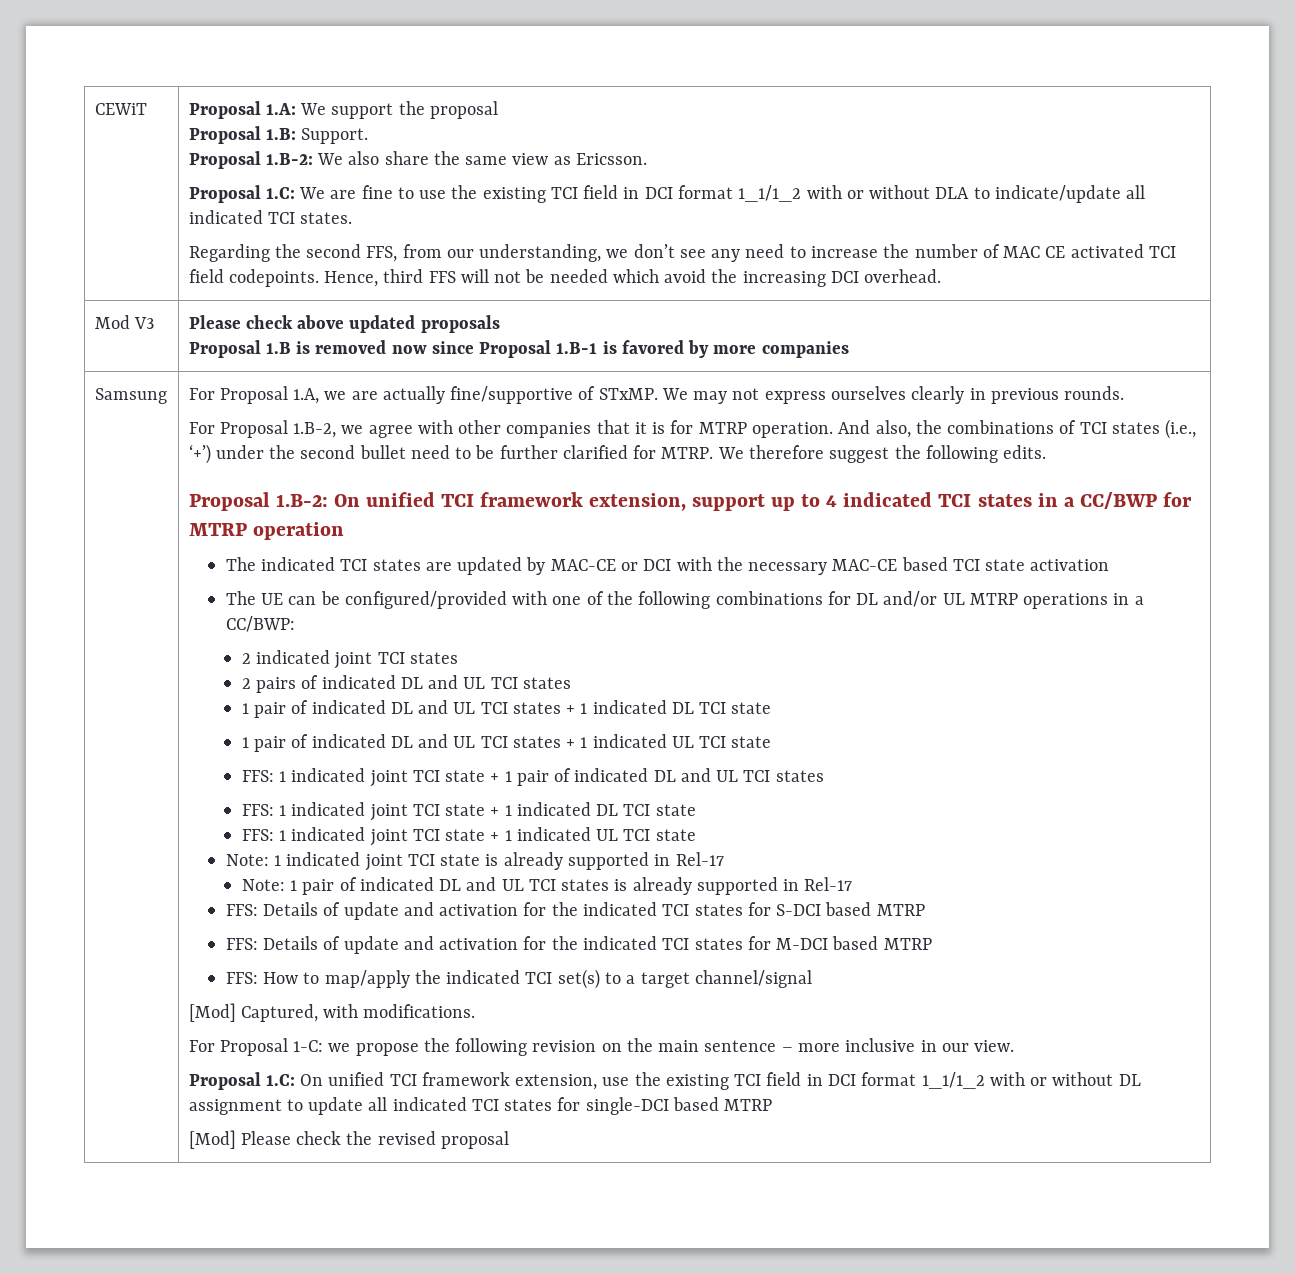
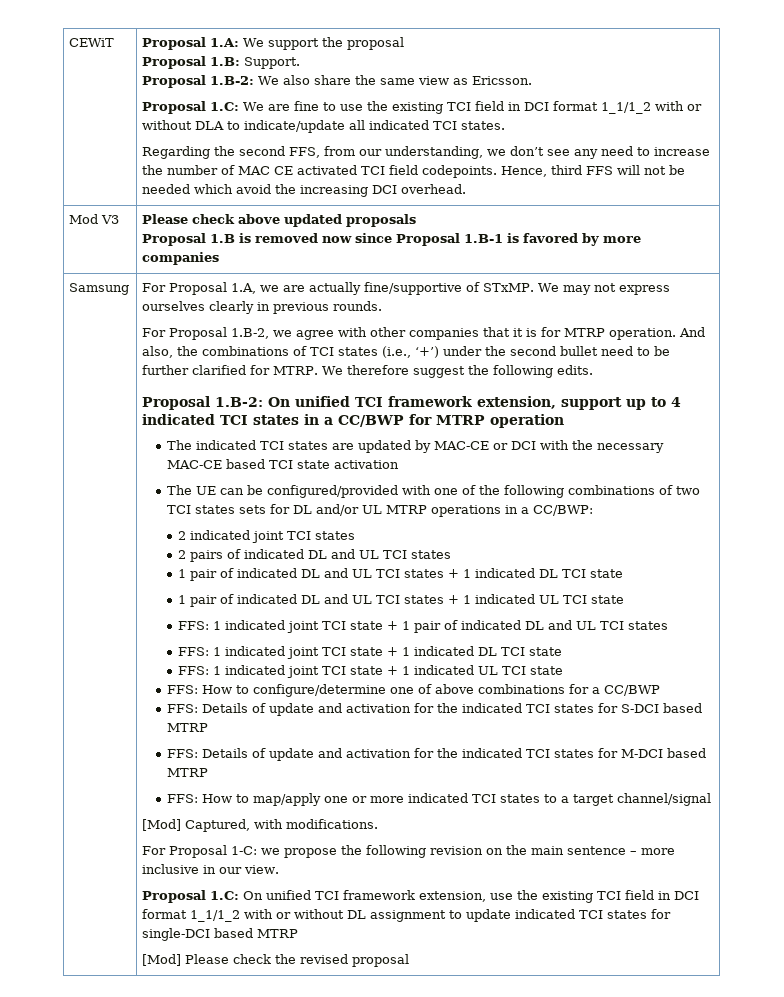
- The UE can be configured/provided with one of the following combinations for DL and/or UL MTRP operations in a CC/BWP:
+ The UE can be configured/provided with one of the following combinations of two TCI states sets for DL and/or UL MTRP operations in a CC/BWP:
- Note: 1 indicated joint TCI state is already supported in Rel-17
- Note: 1 pair of indicated DL and UL TCI states is already supported in Rel-17
+ FFS: How to configure/determine one of above combinations for a CC/BWP
- FFS: How to map/apply the indicated TCI set(s) to a target channel/signal
+ FFS: How to map/apply one or more indicated TCI states to a target channel/signal
- Proposal 1.C: On unified TCI framework extension, use the existing TCI field in DCI format 1_1/1_2 with or without DL assignment to update all indicated TCI states for single-DCI based MTRP
+ Proposal 1.C: On unified TCI framework extension, use the existing TCI field in DCI format 1_1/1_2 with or without DL assignment to update indicated TCI states for single-DCI based MTRP

